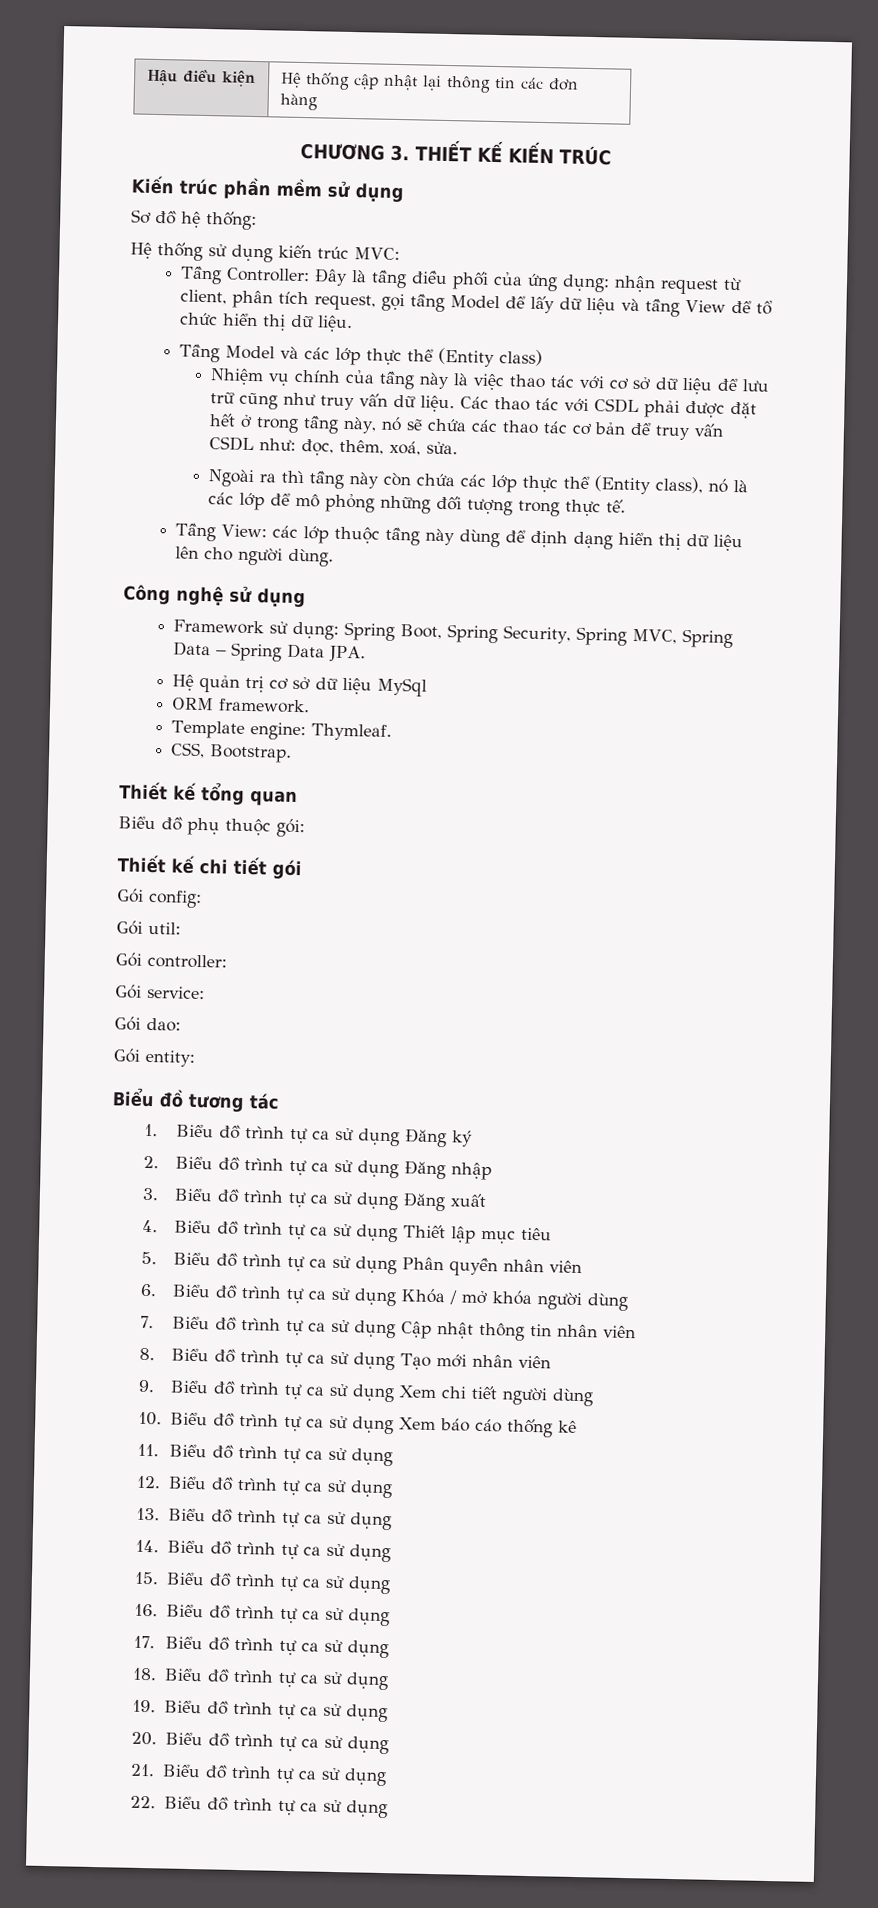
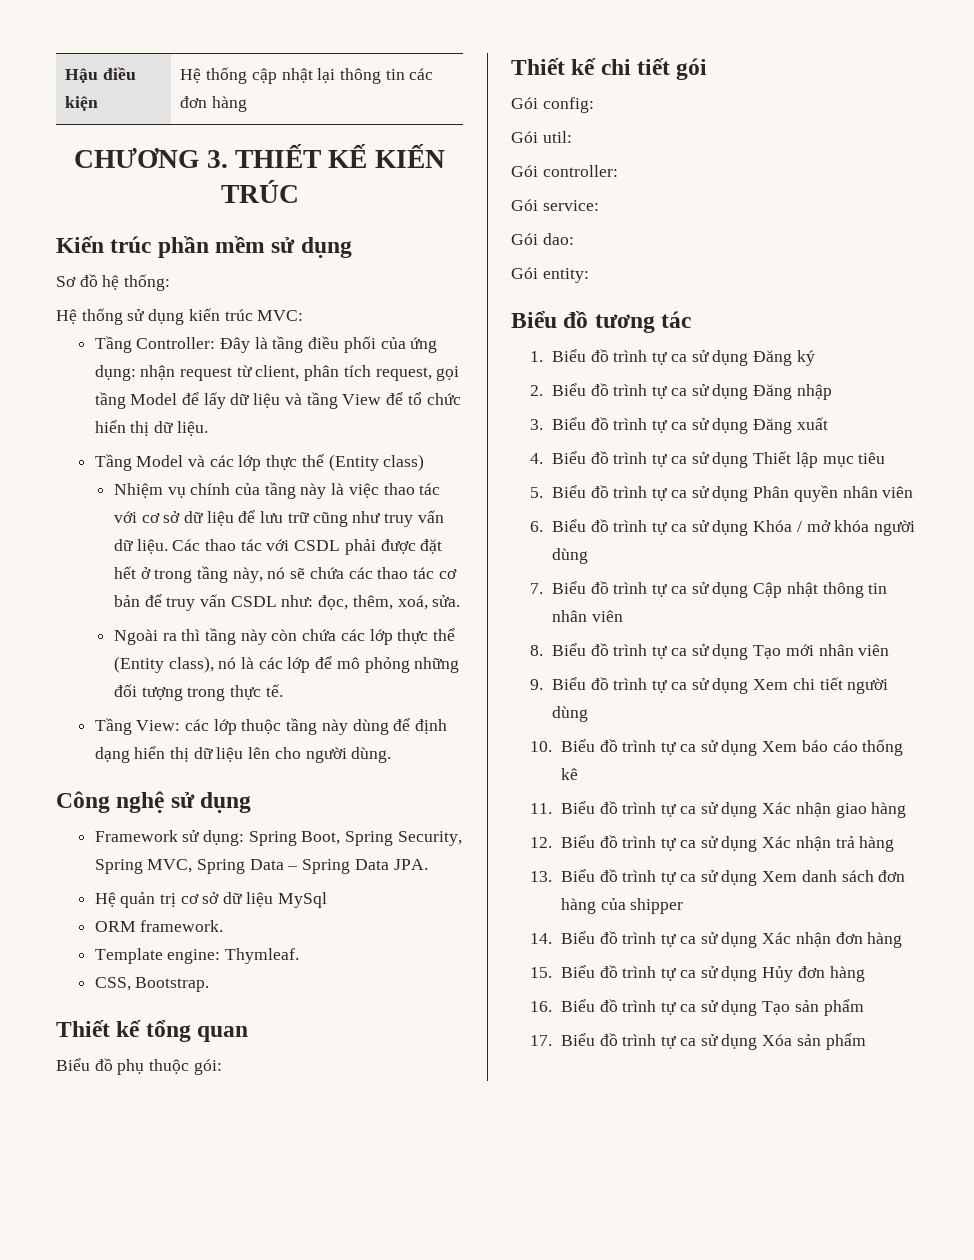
- 11. Biểu đồ trình tự ca sử dụng
+ 11. Biểu đồ trình tự ca sử dụng Xác nhận giao hàng
- 12. Biểu đồ trình tự ca sử dụng
+ 12. Biểu đồ trình tự ca sử dụng Xác nhận trả hàng
- 13. Biểu đồ trình tự ca sử dụng
+ 13. Biểu đồ trình tự ca sử dụng Xem danh sách đơn hàng của shipper
- 14. Biểu đồ trình tự ca sử dụng
+ 14. Biểu đồ trình tự ca sử dụng Xác nhận đơn hàng
- 15. Biểu đồ trình tự ca sử dụng
+ 15. Biểu đồ trình tự ca sử dụng Hủy đơn hàng
- 16. Biểu đồ trình tự ca sử dụng
+ 16. Biểu đồ trình tự ca sử dụng Tạo sản phẩm
- 17. Biểu đồ trình tự ca sử dụng
- 18. Biểu đồ trình tự ca sử dụng
- 19. Biểu đồ trình tự ca sử dụng
- 20. Biểu đồ trình tự ca sử dụng
- 21. Biểu đồ trình tự ca sử dụng
- 22. Biểu đồ trình tự ca sử dụng
+ 17. Biểu đồ trình tự ca sử dụng Xóa sản phẩm

